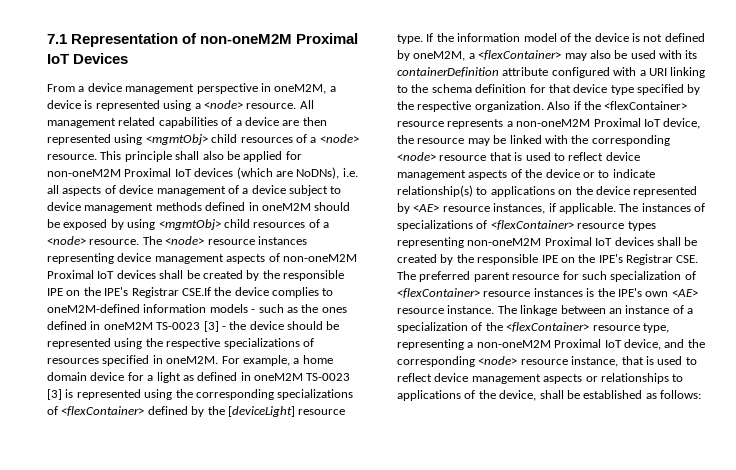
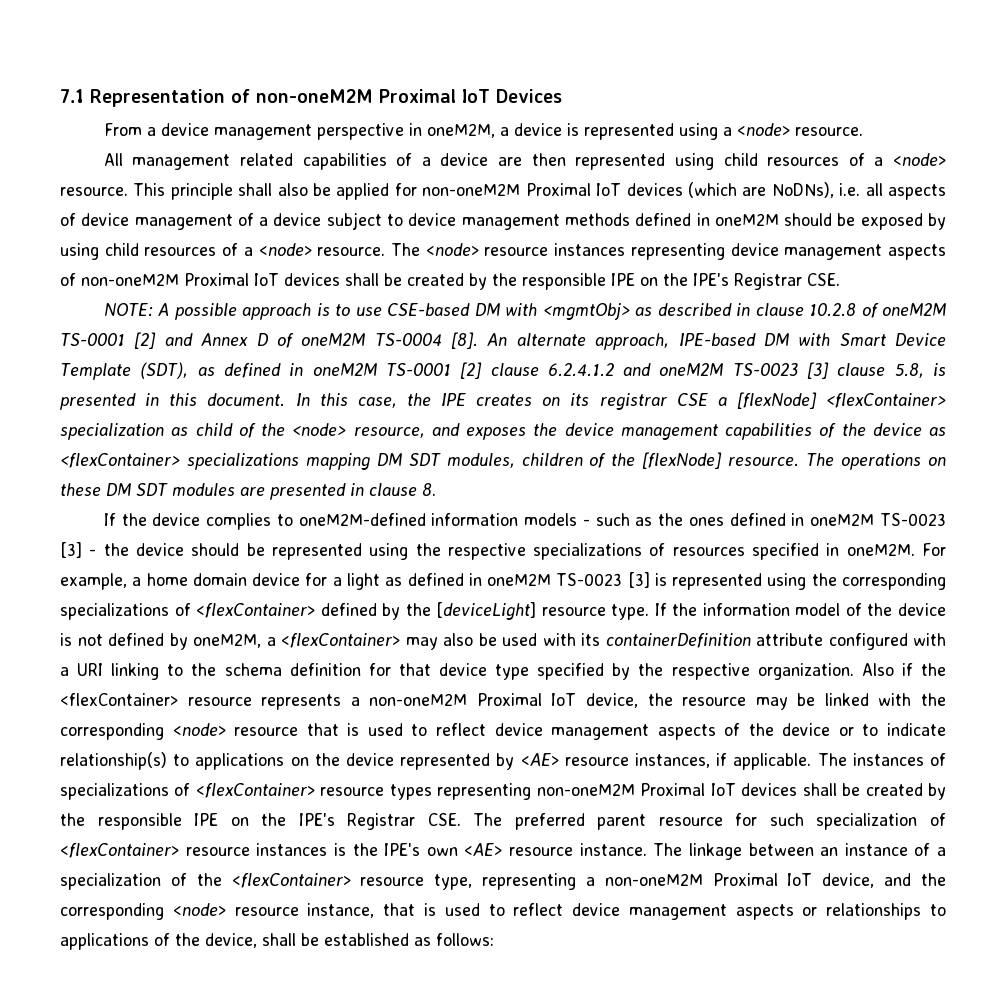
- From a device management perspective in oneM2M, a device is represented using a <node> resource. All management related capabilities of a device are then represented using <mgmtObj> child resources of a <node> resource.
+ From a device management perspective in oneM2M, a device is represented using a <node> resource.
+ All management related capabilities of a device are then represented using child resources of a <node> resource.
- This principle shall also be applied for non-oneM2M Proximal IoT devices (which are NoDNs), i.e. all aspects of device management of a device subject to device management methods defined in oneM2M should be exposed by using <mgmtObj> child resources of a <node> resource.
+ This principle shall also be applied for non-oneM2M Proximal IoT devices (which are NoDNs), i.e. all aspects of device management of a device subject to device management methods defined in oneM2M should be exposed by using child resources of a <node> resource.
- The <node> resource instances representing device management aspects of non-oneM2M Proximal IoT devices shall be created by the responsible IPE on the IPE's Registrar CSE.If the device complies to oneM2M-defined information models - such as the ones defined in oneM2M TS-0023 [3] - the device should be represented using the respective specializations of resources specified in oneM2M.
+ The <node> resource instances representing device management aspects of non-oneM2M Proximal IoT devices shall be created by the responsible IPE on the IPE's Registrar CSE.
+ NOTE: A possible approach is to use CSE-based DM with <mgmtObj> as described in clause 10.2.8 of oneM2M TS-0001 [2] and Annex D of oneM2M TS-0004 [8]. An alternate approach, IPE-based DM with Smart Device Template (SDT), as defined in oneM2M TS-0001 [2] clause 6.2.4.1.2 and oneM2M TS-0023 [3] clause 5.8, is presented in this document. In this case, the IPE creates on its registrar CSE a [flexNode] <flexContainer> specialization as child of the <node> resource, and exposes the device management capabilities of the device as <flexContainer> specializations mapping DM SDT modules, children of the [flexNode] resource. The operations on these DM SDT modules are presented in clause 8.
+ If the device complies to oneM2M-defined information models - such as the ones defined in oneM2M TS-0023 [3] - the device should be represented using the respective specializations of resources specified in oneM2M.

